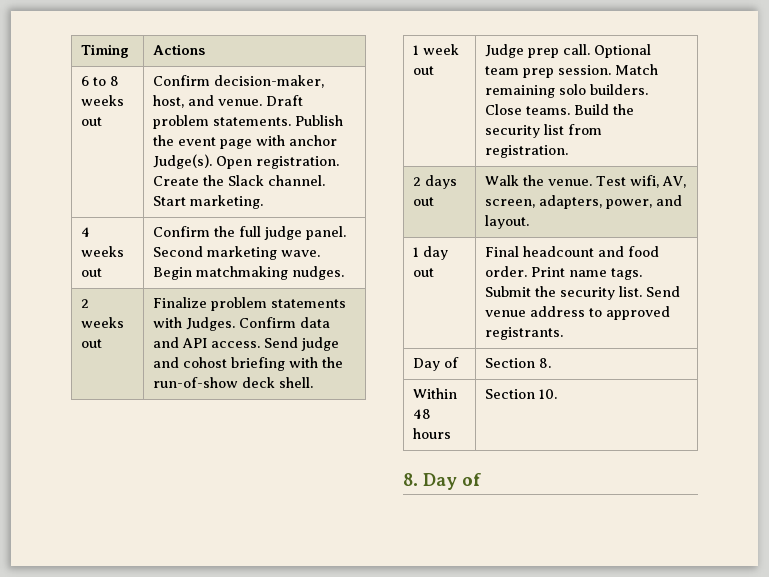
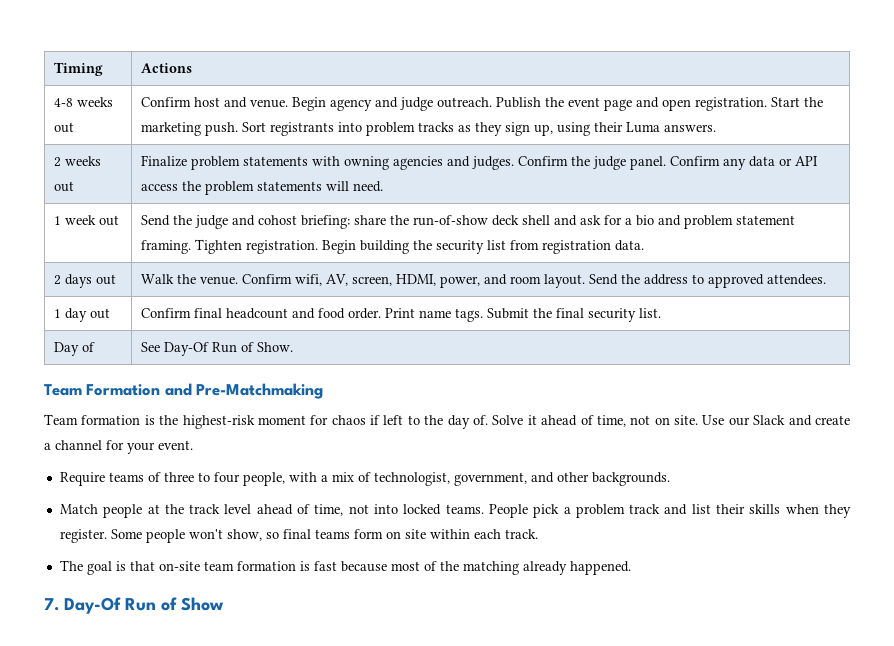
- 6 to 8 weeks out | Confirm decision-maker, host, and venue. Draft problem statements. Publish the event page with anchor Judge(s). Open registration. Create the Slack channel. Start marketing.
- 4 weeks out | Confirm the full judge panel. Second marketing wave. Begin matchmaking nudges.
+ 4-8 weeks out | Confirm host and venue. Begin agency and judge outreach. Publish the event page and open registration. Start the marketing push. Sort registrants into problem tracks as they sign up, using their Luma answers.
- 2 weeks out | Finalize problem statements with Judges. Confirm data and API access. Send judge and cohost briefing with the run-of-show deck shell.
- 1 week out | Judge prep call. Optional team prep session. Match remaining solo builders. Close teams. Build the security list from registration.
+ 2 weeks out | Finalize problem statements with owning agencies and judges. Confirm the judge panel. Confirm any data or API access the problem statements will need.
+ 1 week out | Send the judge and cohost briefing: share the run-of-show deck shell and ask for a bio and problem statement framing. Tighten registration. Begin building the security list from registration data.
- 2 days out | Walk the venue. Test wifi, AV, screen, adapters, power, and layout.
+ 2 days out | Walk the venue. Confirm wifi, AV, screen, HDMI, power, and room layout. Send the address to approved attendees.
- 1 day out | Final headcount and food order. Print name tags. Submit the security list. Send venue address to approved registrants.
- Day of | Section 8.
- Within 48 hours | Section 10.
- 8. Day of
+ 1 day out | Confirm final headcount and food order. Print name tags. Submit the final security list.
+ Day of | See Day-Of Run of Show.
+ Team Formation and Pre-Matchmaking
+ Team formation is the highest-risk moment for chaos if left to the day of. Solve it ahead of time, not on site. Use our Slack and create a channel for your event.
+ Require teams of three to four people, with a mix of technologist, government, and other backgrounds.
+ Match people at the track level ahead of time, not into locked teams. People pick a problem track and list their skills when they register. Some people won't show, so final teams form on site within each track.
+ The goal is that on-site team formation is fast because most of the matching already happened.
+ 7. Day-Of Run of Show

